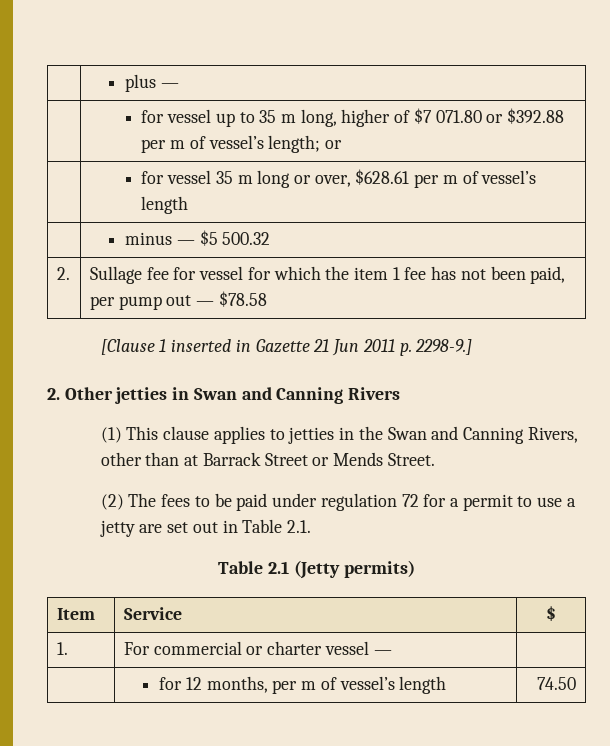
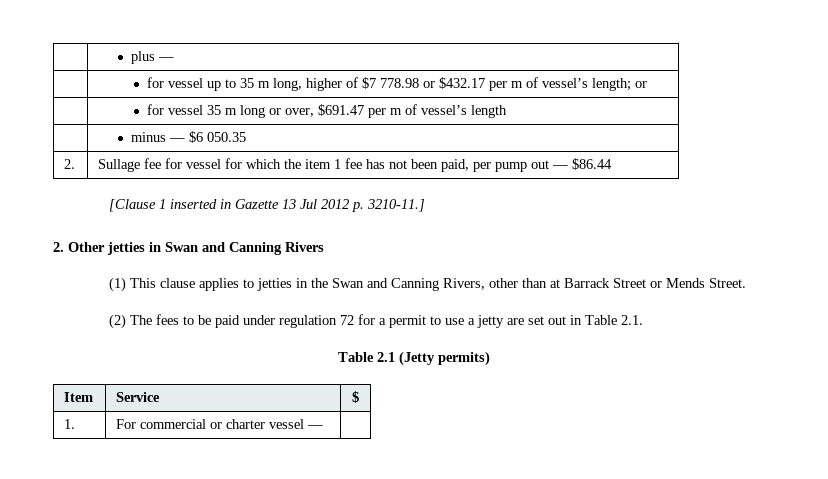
- | for vessel up to 35 m long, higher of $7 071.80 or $392.88 per m of vessel’s length; or
+ | for vessel up to 35 m long, higher of $7 778.98 or $432.17 per m of vessel’s length; or
- | for vessel 35 m long or over, $628.61 per m of vessel’s length
+ | for vessel 35 m long or over, $691.47 per m of vessel’s length
- | minus — $5 500.32
+ | minus — $6 050.35
- 2. | Sullage fee for vessel for which the item 1 fee has not been paid, per pump out — $78.58
+ 2. | Sullage fee for vessel for which the item 1 fee has not been paid, per pump out — $86.44
- [Clause 1 inserted in Gazette 21 Jun 2011 p. 2298-9.]
+ [Clause 1 inserted in Gazette 13 Jul 2012 p. 3210-11.]
- | for 12 months, per m of vessel’s length | 74.50

